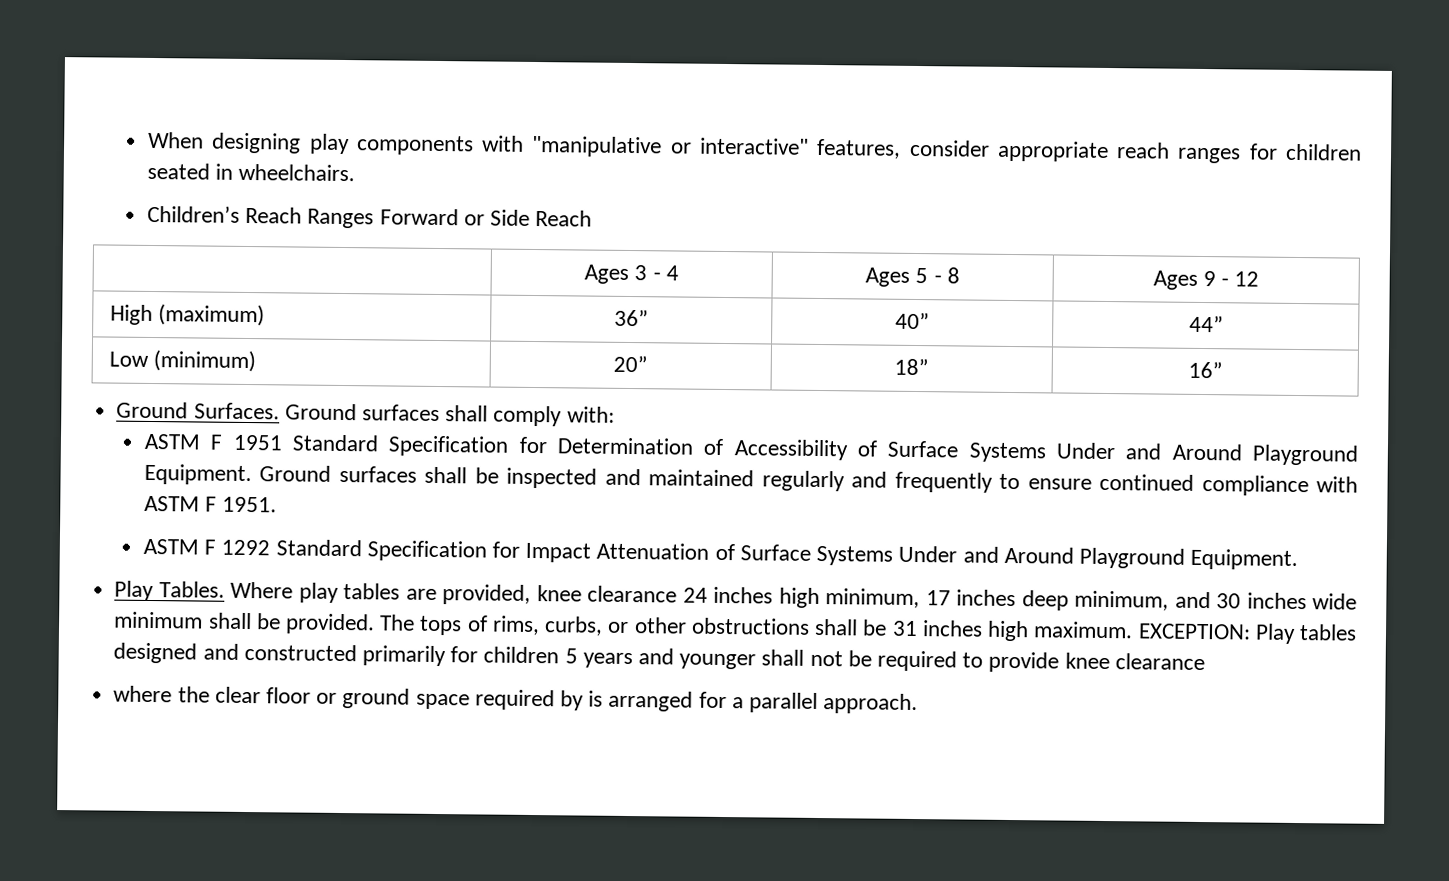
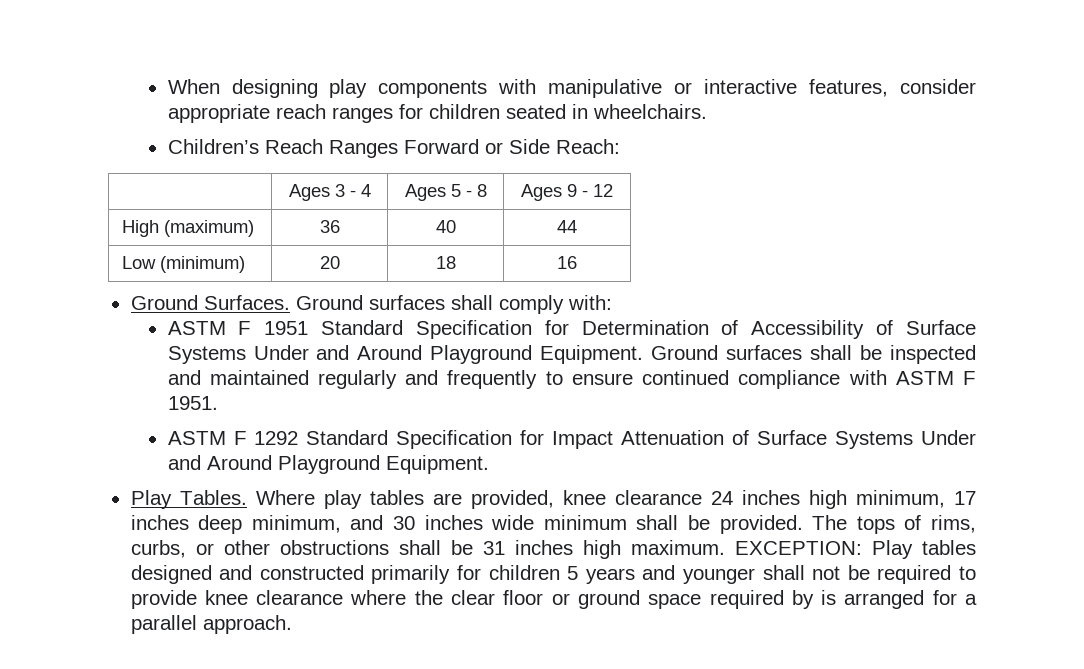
- When designing play components with "manipulative or interactive" features, consider appropriate reach ranges for children seated in wheelchairs.
+ When designing play components with manipulative or interactive features, consider appropriate reach ranges for children seated in wheelchairs.
- Children’s Reach Ranges Forward or Side Reach
+ Children’s Reach Ranges Forward or Side Reach:
- High (maximum) | 36” | 40” | 44”
+ High (maximum) | 36 | 40 | 44
- Low (minimum) | 20” | 18” | 16”
+ Low (minimum) | 20 | 18 | 16
- EXCEPTION: Play tables designed and constructed primarily for children 5 years and younger shall not be required to provide knee clearance
- where the clear floor or ground space required by is arranged for a parallel approach.
+ EXCEPTION: Play tables designed and constructed primarily for children 5 years and younger shall not be required to provide knee clearance where the clear floor or ground space required by is arranged for a parallel approach.

